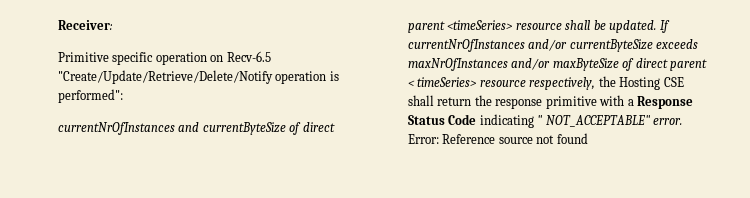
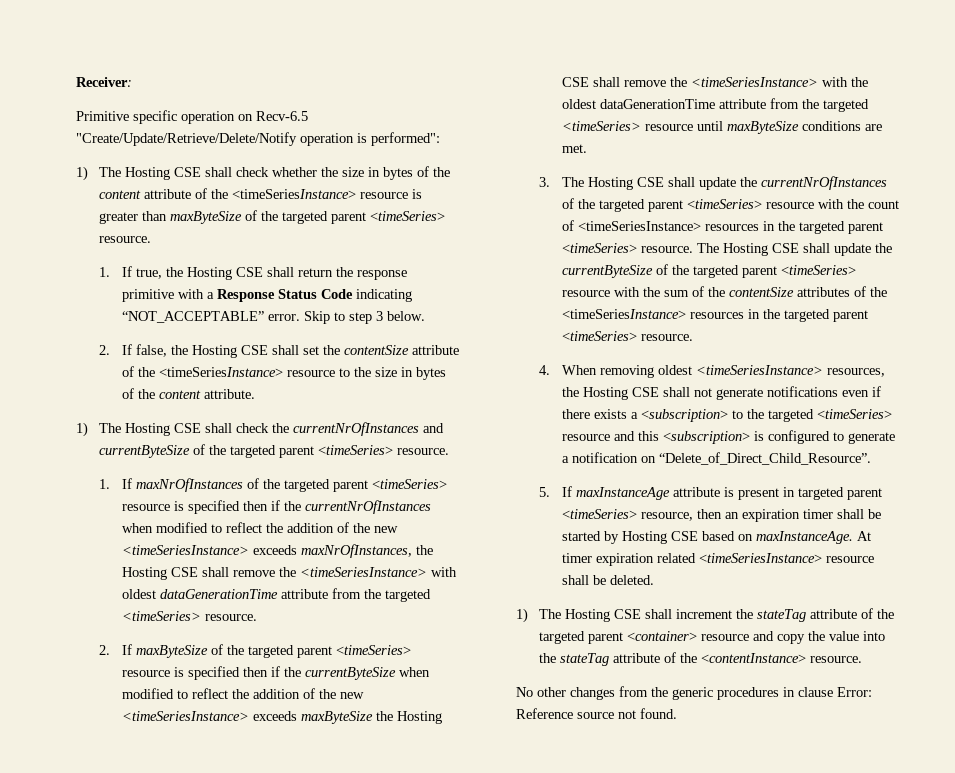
- currentNrOfInstances and currentByteSize of direct parent <timeSeries> resource shall be updated. If currentNrOfInstances and/or currentByteSize exceeds maxNrOfInstances and/or maxByteSize of direct parent < timeSeries> resource respectively, the Hosting CSE shall return the response primitive with a Response Status Code indicating " NOT_ACCEPTABLE" error. Error: Reference source not found
+ 1) The Hosting CSE shall check whether the size in bytes of the content attribute of the <timeSeriesInstance> resource is greater than maxByteSize of the targeted parent <timeSeries> resource.
+ 1. If true, the Hosting CSE shall return the response primitive with a Response Status Code indicating “NOT_ACCEPTABLE” error. Skip to step 3 below.
+ 2. If false, the Hosting CSE shall set the contentSize attribute of the <timeSeriesInstance> resource to the size in bytes of the content attribute.
+ 1) The Hosting CSE shall check the currentNrOfInstances and currentByteSize of the targeted parent <timeSeries> resource.
+ 1. If maxNrOfInstances of the targeted parent <timeSeries> resource is specified then if the currentNrOfInstances when modified to reflect the addition of the new <timeSeriesInstance> exceeds maxNrOfInstances, the Hosting CSE shall remove the <timeSeriesInstance> with oldest dataGenerationTime attribute from the targeted <timeSeries> resource.
+ 2. If maxByteSize of the targeted parent <timeSeries> resource is specified then if the currentByteSize when modified to reflect the addition of the new <timeSeriesInstance> exceeds maxByteSize the Hosting CSE shall remove the <timeSeriesInstance> with the oldest dataGenerationTime attribute from the targeted <timeSeries> resource until maxByteSize conditions are met.
+ 3. The Hosting CSE shall update the currentNrOfInstances of the targeted parent <timeSeries> resource with the count of <timeSeriesInstance> resources in the targeted parent <timeSeries> resource. The Hosting CSE shall update the currentByteSize of the targeted parent <timeSeries> resource with the sum of the contentSize attributes of the <timeSeriesInstance> resources in the targeted parent <timeSeries> resource.
+ 4. When removing oldest <timeSeriesInstance> resources, the Hosting CSE shall not generate notifications even if there exists a <subscription> to the targeted <timeSeries> resource and this <subscription> is configured to generate a notification on “Delete_of_Direct_Child_Resource”.
+ 5. If maxInstanceAge attribute is present in targeted parent <timeSeries> resource, then an expiration timer shall be started by Hosting CSE based on maxInstanceAge. At timer expiration related <timeSeriesInstance> resource shall be deleted.
+ 1) The Hosting CSE shall increment the stateTag attribute of the targeted parent <container> resource and copy the value into the stateTag attribute of the <contentInstance> resource.
+ No other changes from the generic procedures in clause Error: Reference source not found.

